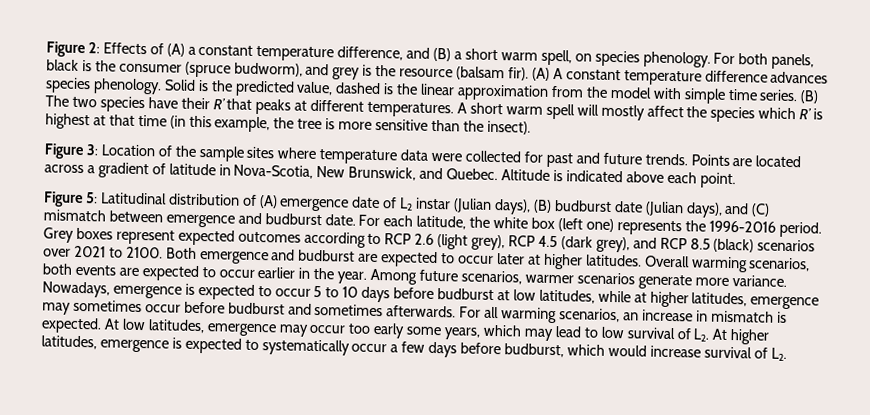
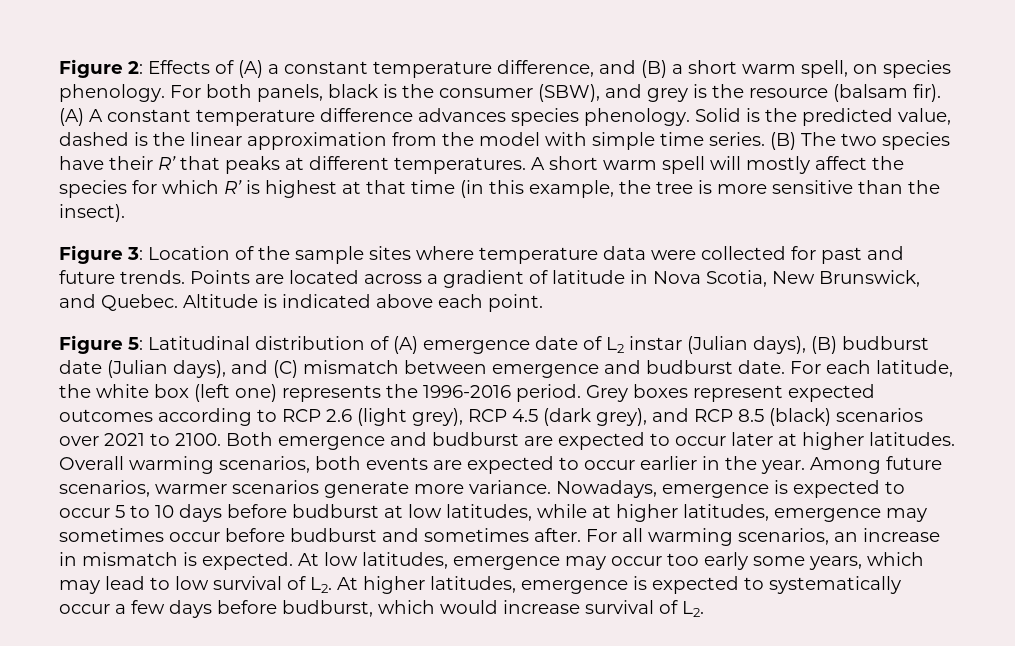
- For both panels, black is the consumer (spruce budworm), and grey is the resource (balsam fir).
+ For both panels, black is the consumer (SBW), and grey is the resource (balsam fir).
- A short warm spell will mostly affect the species which R’ is highest at that time (in this example, the tree is more sensitive than the insect).
+ A short warm spell will mostly affect the species for which R’ is highest at that time (in this example, the tree is more sensitive than the insect).
- Points are located across a gradient of latitude in Nova-Scotia, New Brunswick, and Quebec.
+ Points are located across a gradient of latitude in Nova Scotia, New Brunswick, and Quebec.
- Nowadays, emergence is expected to occur 5 to 10 days before budburst at low latitudes, while at higher latitudes, emergence may sometimes occur before budburst and sometimes afterwards.
+ Nowadays, emergence is expected to occur 5 to 10 days before budburst at low latitudes, while at higher latitudes, emergence may sometimes occur before budburst and sometimes after.

